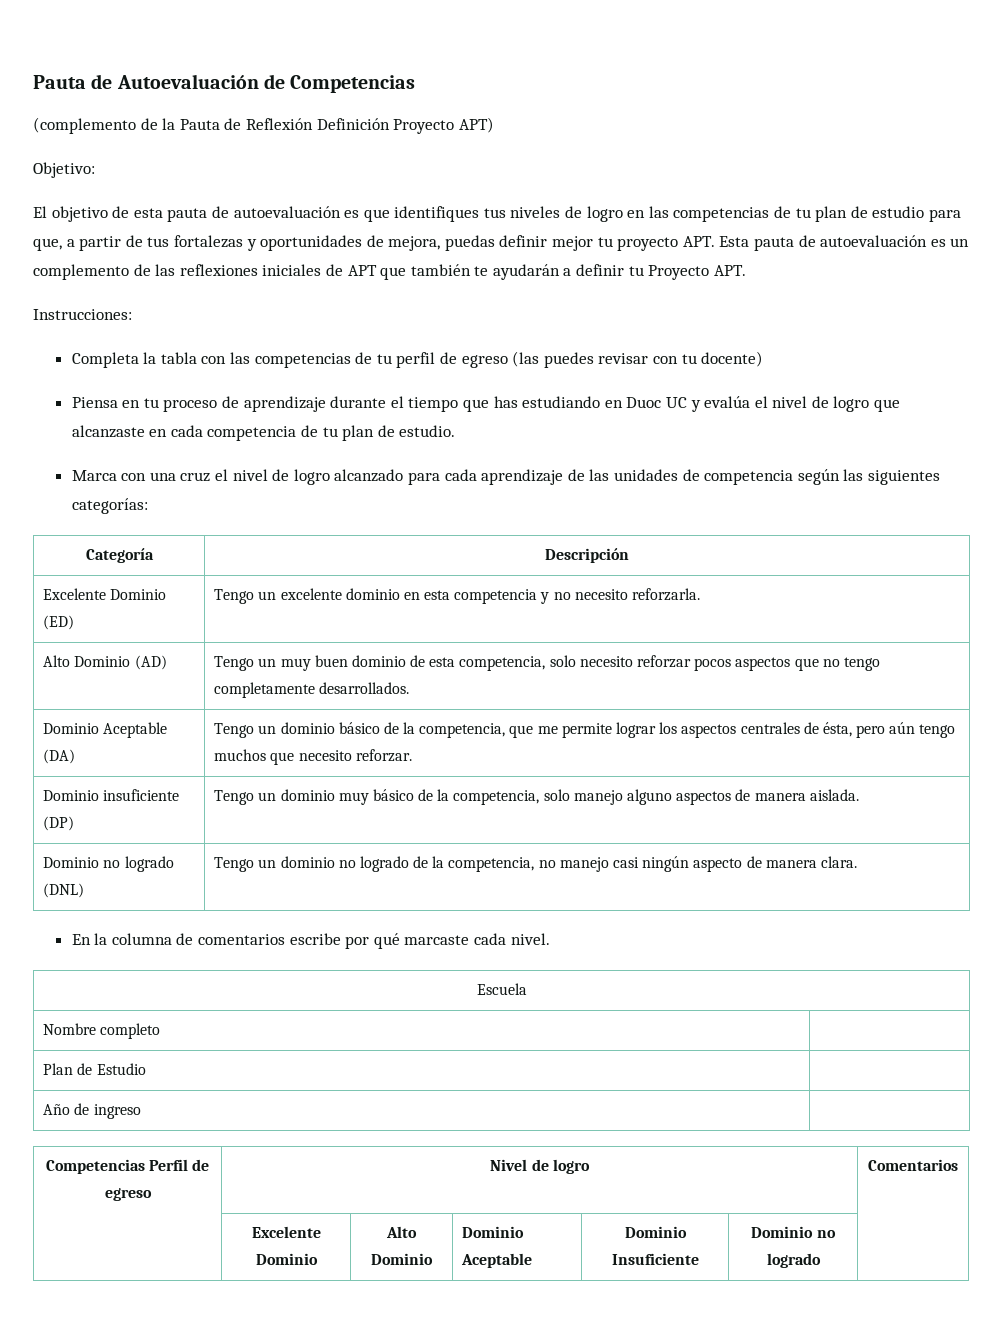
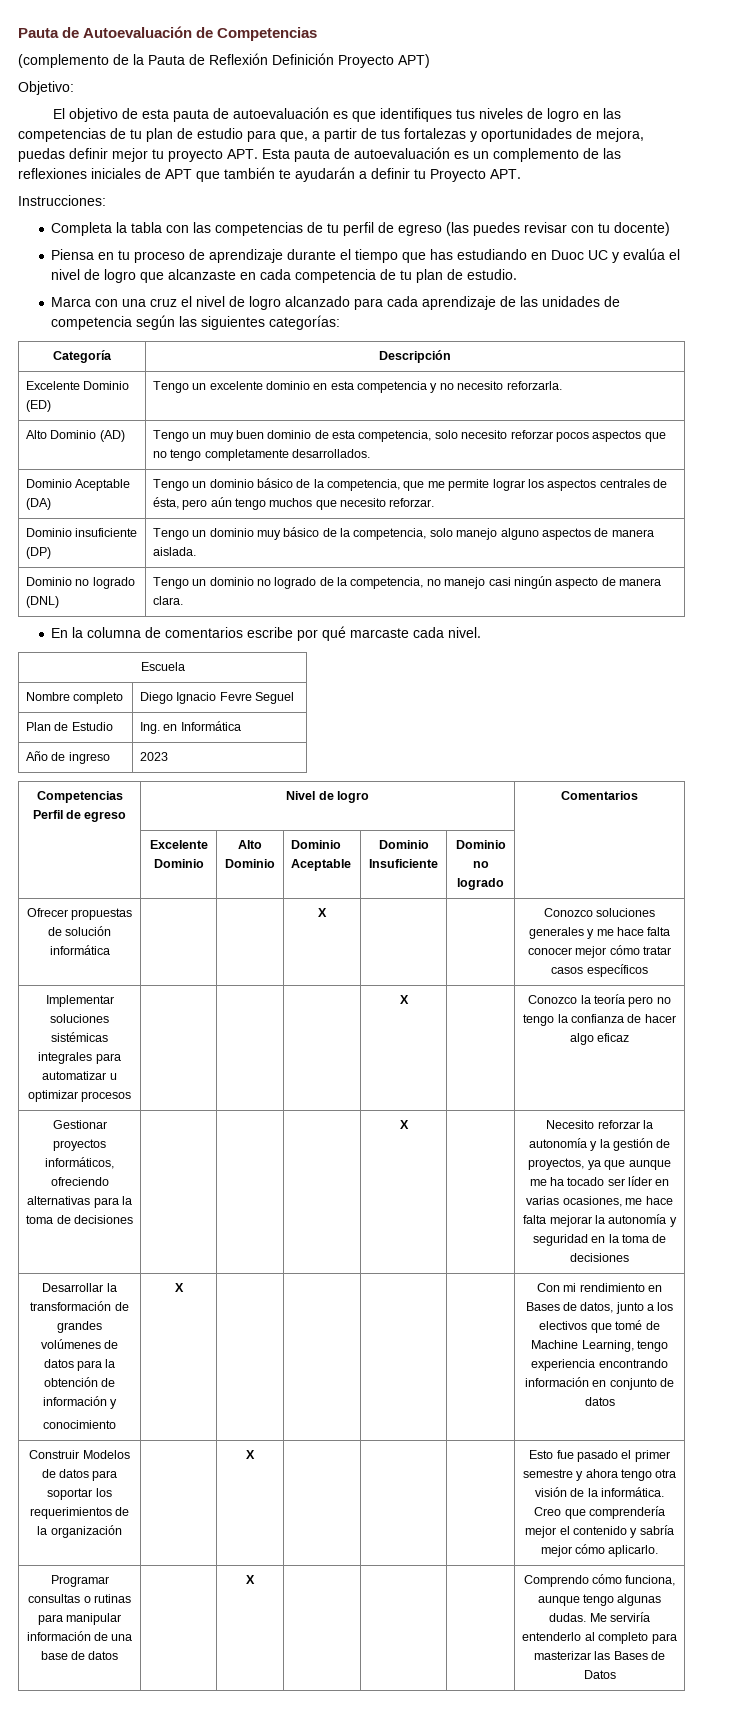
- Nombre completo |
+ Nombre completo | Diego Ignacio Fevre Seguel
- Plan de Estudio |
+ Plan de Estudio | Ing. en Informática
- Año de ingreso |
+ Año de ingreso | 2023
+ Ofrecer propuestas de solución informática | | | X | | | Conozco soluciones generales y me hace falta conocer mejor cómo tratar casos específicos
+ Implementar soluciones sistémicas integrales para automatizar u optimizar procesos | | | | X | | Conozco la teoría pero no tengo la confianza de hacer algo eficaz
+ Gestionar proyectos informáticos, ofreciendo alternativas para la toma de decisiones | | | | X | | Necesito reforzar la autonomía y la gestión de proyectos, ya que aunque me ha tocado ser líder en varias ocasiones, me hace falta mejorar la autonomía y seguridad en la toma de decisiones
+ Desarrollar la transformación de grandes volúmenes de datos para la obtención de información y
+ conocimiento | X | | | | | Con mi rendimiento en Bases de datos, junto a los electivos que tomé de Machine Learning, tengo experiencia encontrando información en conjunto de datos
+ Construir Modelos de datos para soportar los requerimientos de la organización | | X | | | | Esto fue pasado el primer semestre y ahora tengo otra visión de la informática. Creo que comprendería mejor el contenido y sabría mejor cómo aplicarlo.
+ Programar consultas o rutinas para manipular información de una base de datos | | X | | | | Comprendo cómo funciona, aunque tengo algunas dudas. Me serviría entenderlo al completo para masterizar las Bases de Datos

